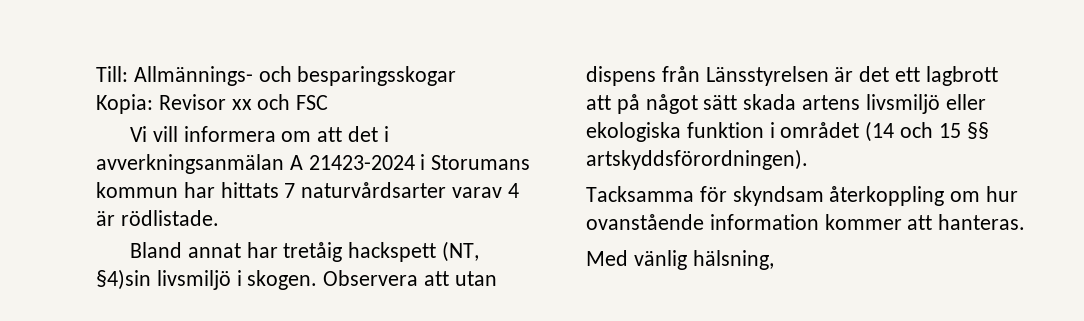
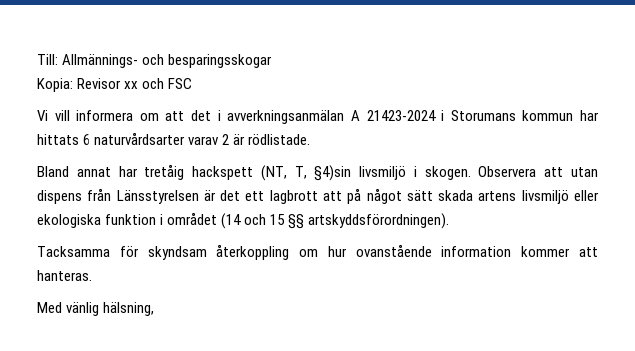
- Vi vill informera om att det i avverkningsanmälan A 21423-2024 i Storumans kommun har hittats 7 naturvårdsarter varav 4 är rödlistade.
+ Vi vill informera om att det i avverkningsanmälan A 21423-2024 i Storumans kommun har hittats 6 naturvårdsarter varav 2 är rödlistade.
- Bland annat har tretåig hackspett (NT, §4)sin livsmiljö i skogen.
+ Bland annat har tretåig hackspett (NT, T, §4)sin livsmiljö i skogen.

